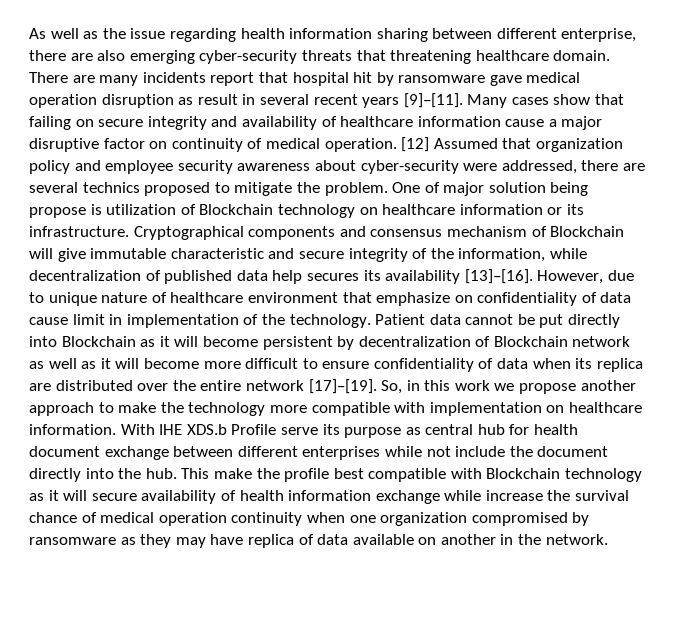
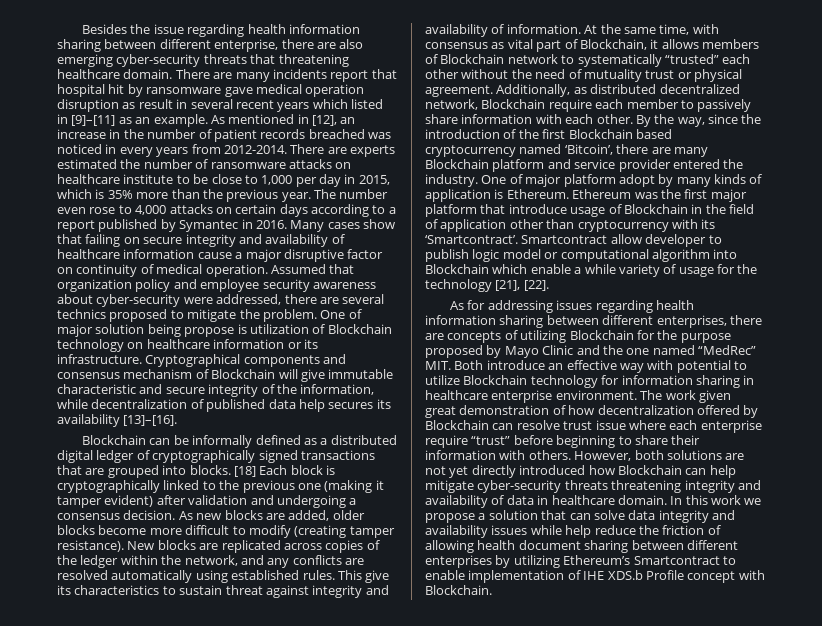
- As well as the issue regarding health information sharing between different enterprise, there are also emerging cyber-security threats that threatening healthcare domain.
+ Besides the issue regarding health information sharing between different enterprise, there are also emerging cyber-security threats that threatening healthcare domain.
- There are many incidents report that hospital hit by ransomware gave medical operation disruption as result in several recent years [9]–[11].
+ There are many incidents report that hospital hit by ransomware gave medical operation disruption as result in several recent years which listed in [9]–[11] as an example. As mentioned in [12], an increase in the number of patient records breached was noticed in every years from 2012-2014. There are experts estimated the number of ransomware attacks on healthcare institute to be close to 1,000 per day in 2015, which is 35% more than the previous year. The number even rose to 4,000 attacks on certain days according to a report published by Symantec in 2016.
- [12] Assumed that organization policy and employee security awareness about cyber-security were addressed, there are several technics proposed to mitigate the problem.
+ Assumed that organization policy and employee security awareness about cyber-security were addressed, there are several technics proposed to mitigate the problem.
- Cryptographical components and consensus mechanism of Blockchain will give immutable characteristic and secure integrity of the information, while decentralization of published data help secures its availability [13]–[16]. However, due to unique nature of healthcare environment that emphasize on confidentiality of data cause limit in implementation of the technology. Patient data cannot be put directly into Blockchain as it will become persistent by decentralization of Blockchain network as well as it will become more difficult to ensure confidentiality of data when its replica are distributed over the entire network [17]–[19]. So, in this work we propose another approach to make the technology more compatible with implementation on healthcare information. With IHE XDS.b Profile serve its purpose as central hub for health document exchange between different enterprises while not include the document directly into the hub. This make the profile best compatible with Blockchain technology as it will secure availability of health information exchange while increase the survival chance of medical operation continuity when one organization compromised by ransomware as they may have replica of data available on another in the network.
+ Cryptographical components and consensus mechanism of Blockchain will give immutable characteristic and secure integrity of the information, while decentralization of published data help secures its availability [13]–[16].
+ Blockchain can be informally defined as a distributed digital ledger of cryptographically signed transactions that are grouped into blocks. [18] Each block is cryptographically linked to the previous one (making it tamper evident) after validation and undergoing a consensus decision. As new blocks are added, older blocks become more difficult to modify (creating tamper resistance). New blocks are replicated across copies of the ledger within the network, and any conflicts are resolved automatically using established rules. This give its characteristics to sustain threat against integrity and availability of information. At the same time, with consensus as vital part of Blockchain, it allows members of Blockchain network to systematically “trusted” each other without the need of mutuality trust or physical agreement. Additionally, as distributed decentralized network, Blockchain require each member to passively share information with each other. By the way, since the introduction of the first Blockchain based cryptocurrency named ‘Bitcoin’, there are many Blockchain platform and service provider entered the industry. One of major platform adopt by many kinds of application is Ethereum. Ethereum was the first major platform that introduce usage of Blockchain in the field of application other than cryptocurrency with its ‘Smartcontract’. Smartcontract allow developer to publish logic model or computational algorithm into Blockchain which enable a while variety of usage for the technology [21], [22].
+ As for addressing issues regarding health information sharing between different enterprises, there are concepts of utilizing Blockchain for the purpose proposed by Mayo Clinic and the one named “MedRec” MIT. Both introduce an effective way with potential to utilize Blockchain technology for information sharing in healthcare enterprise environment. The work given great demonstration of how decentralization offered by Blockchain can resolve trust issue where each enterprise require “trust” before beginning to share their information with others. However, both solutions are not yet directly introduced how Blockchain can help mitigate cyber-security threats threatening integrity and availability of data in healthcare domain. In this work we propose a solution that can solve data integrity and availability issues while help reduce the friction of allowing health document sharing between different enterprises by utilizing Ethereum’s Smartcontract to enable implementation of IHE XDS.b Profile concept with Blockchain.

